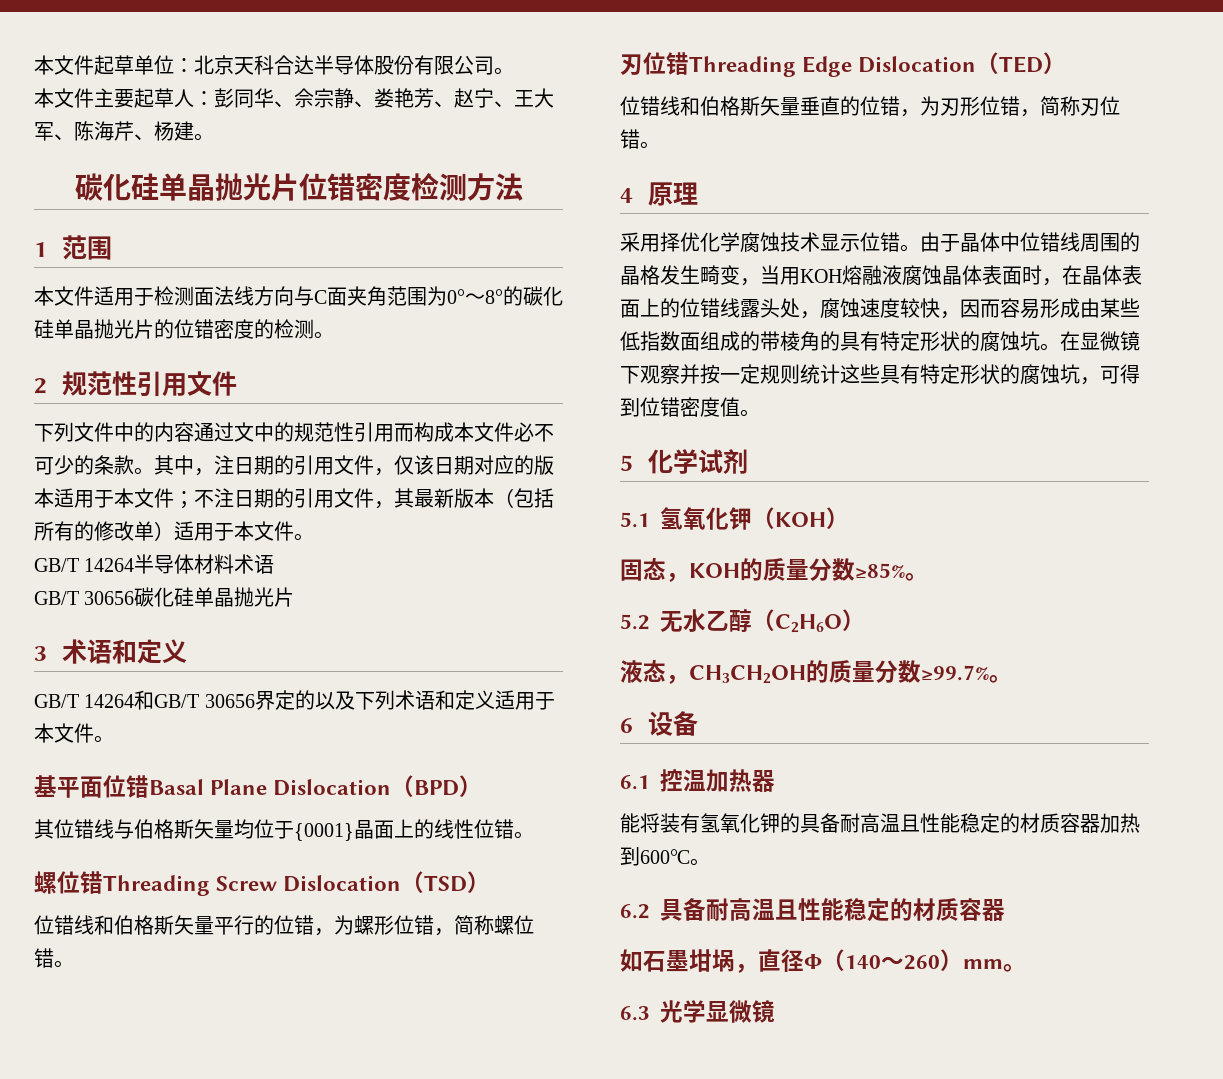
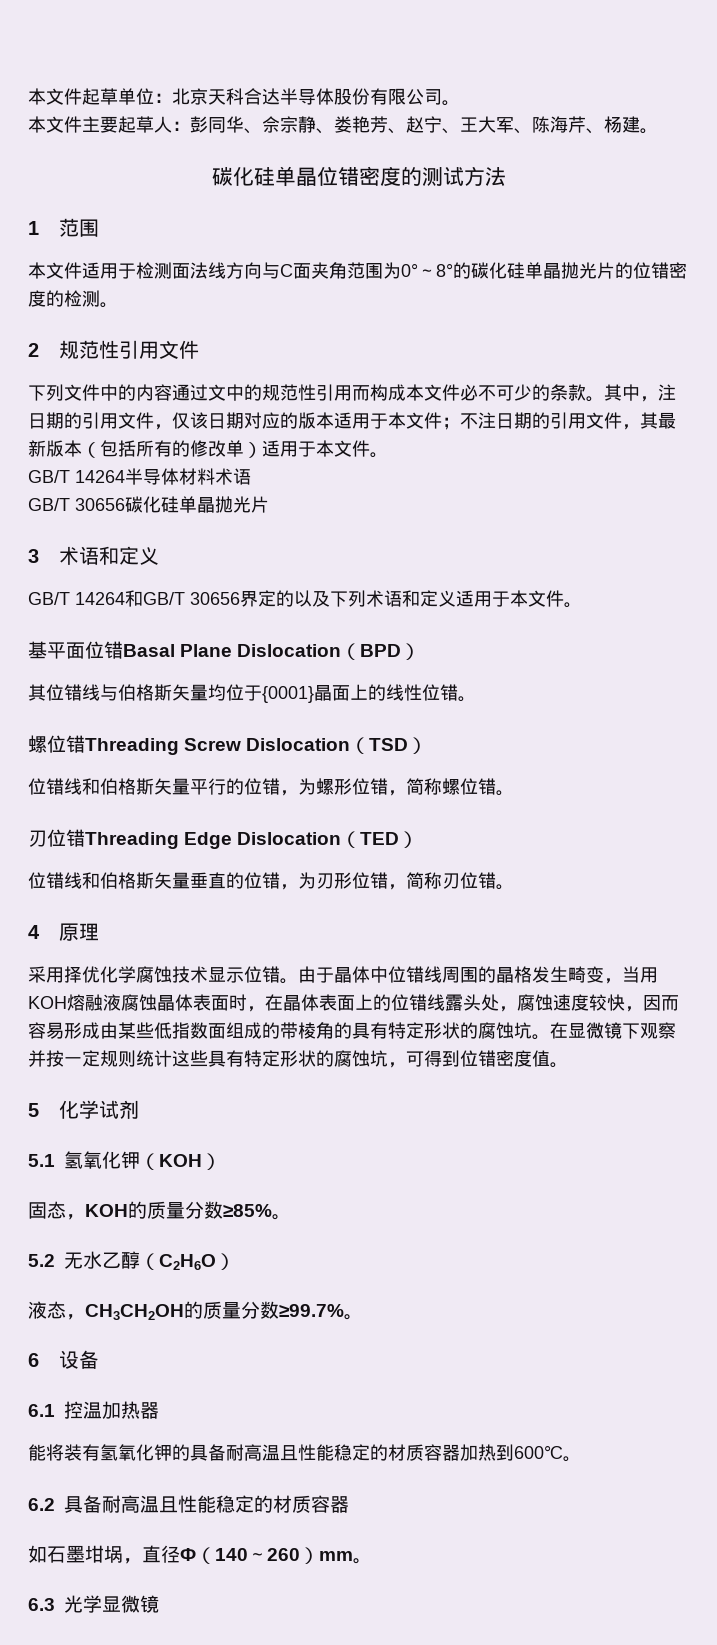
- 碳化硅单晶抛光片位错密度检测方法
+ 碳化硅单晶位错密度的测试方法

